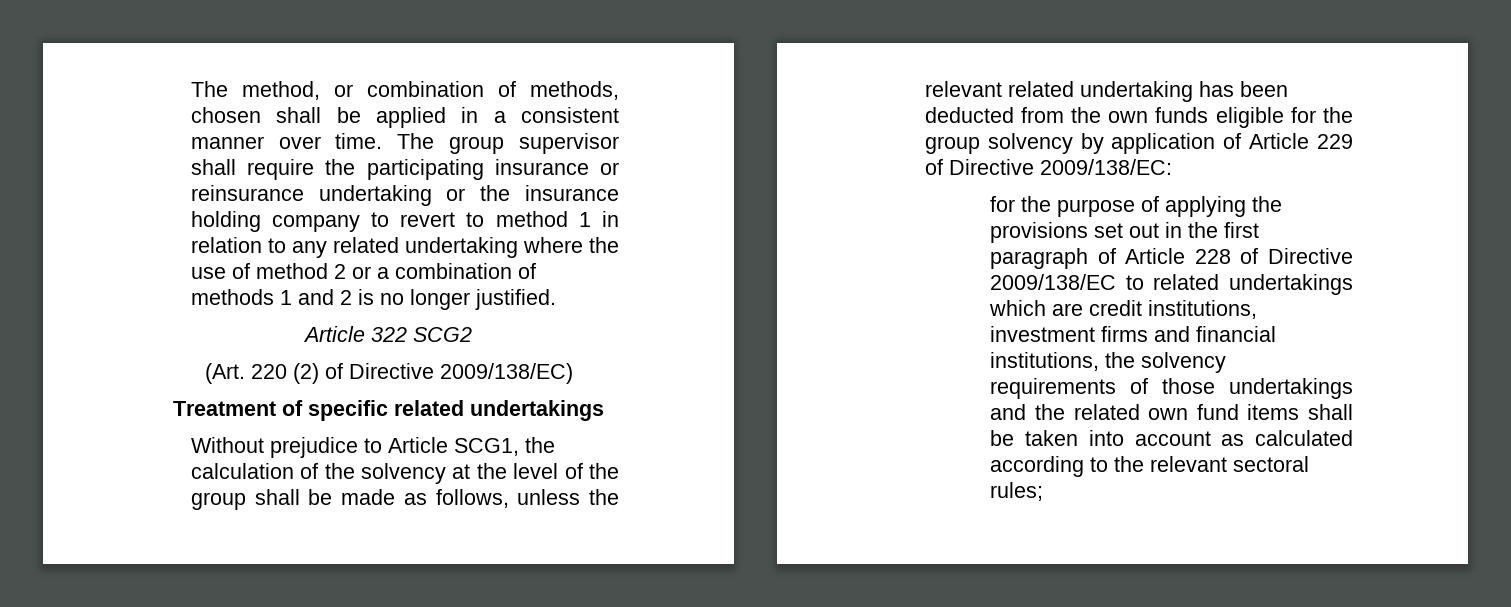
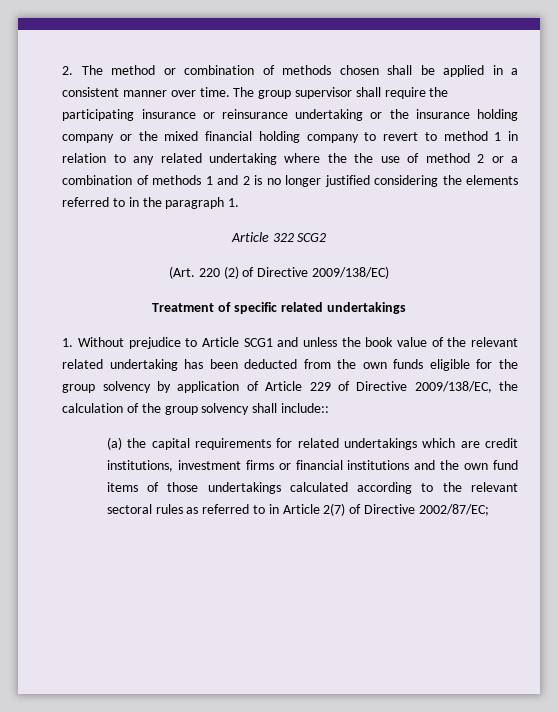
- The method, or combination of methods, chosen shall be applied in a consistent manner over time.
+ 2. The method or combination of methods chosen shall be applied in a consistent manner over time.
- The group supervisor shall require the participating insurance or reinsurance undertaking or the insurance holding company to revert to method 1 in relation to any related undertaking where the use of method 2 or a combination of methods 1 and 2 is no longer justified.
+ The group supervisor shall require the participating insurance or reinsurance undertaking or the insurance holding company or the mixed financial holding company to revert to method 1 in relation to any related undertaking where the the use of method 2 or a combination of methods 1 and 2 is no longer justified considering the elements referred to in the paragraph 1.
- Without prejudice to Article SCG1, the calculation of the solvency at the level of the group shall be made as follows, unless the relevant related undertaking has been deducted from the own funds eligible for the group solvency by application of Article 229 of Directive 2009/138/EC:
- for the purpose of applying the provisions set out in the first paragraph of Article 228 of Directive 2009/138/EC to related undertakings which are credit institutions, investment firms and financial institutions, the solvency requirements of those undertakings and the related own fund items shall be taken into account as calculated according to the relevant sectoral rules;
+ 1. Without prejudice to Article SCG1 and unless the book value of the relevant related undertaking has been deducted from the own funds eligible for the group solvency by application of Article 229 of Directive 2009/138/EC, the calculation of the group solvency shall include::
+ (a) the capital requirements for related undertakings which are credit institutions, investment firms or financial institutions and the own fund items of those undertakings calculated according to the relevant sectoral rules as referred to in Article 2(7) of Directive 2002/87/EC;

